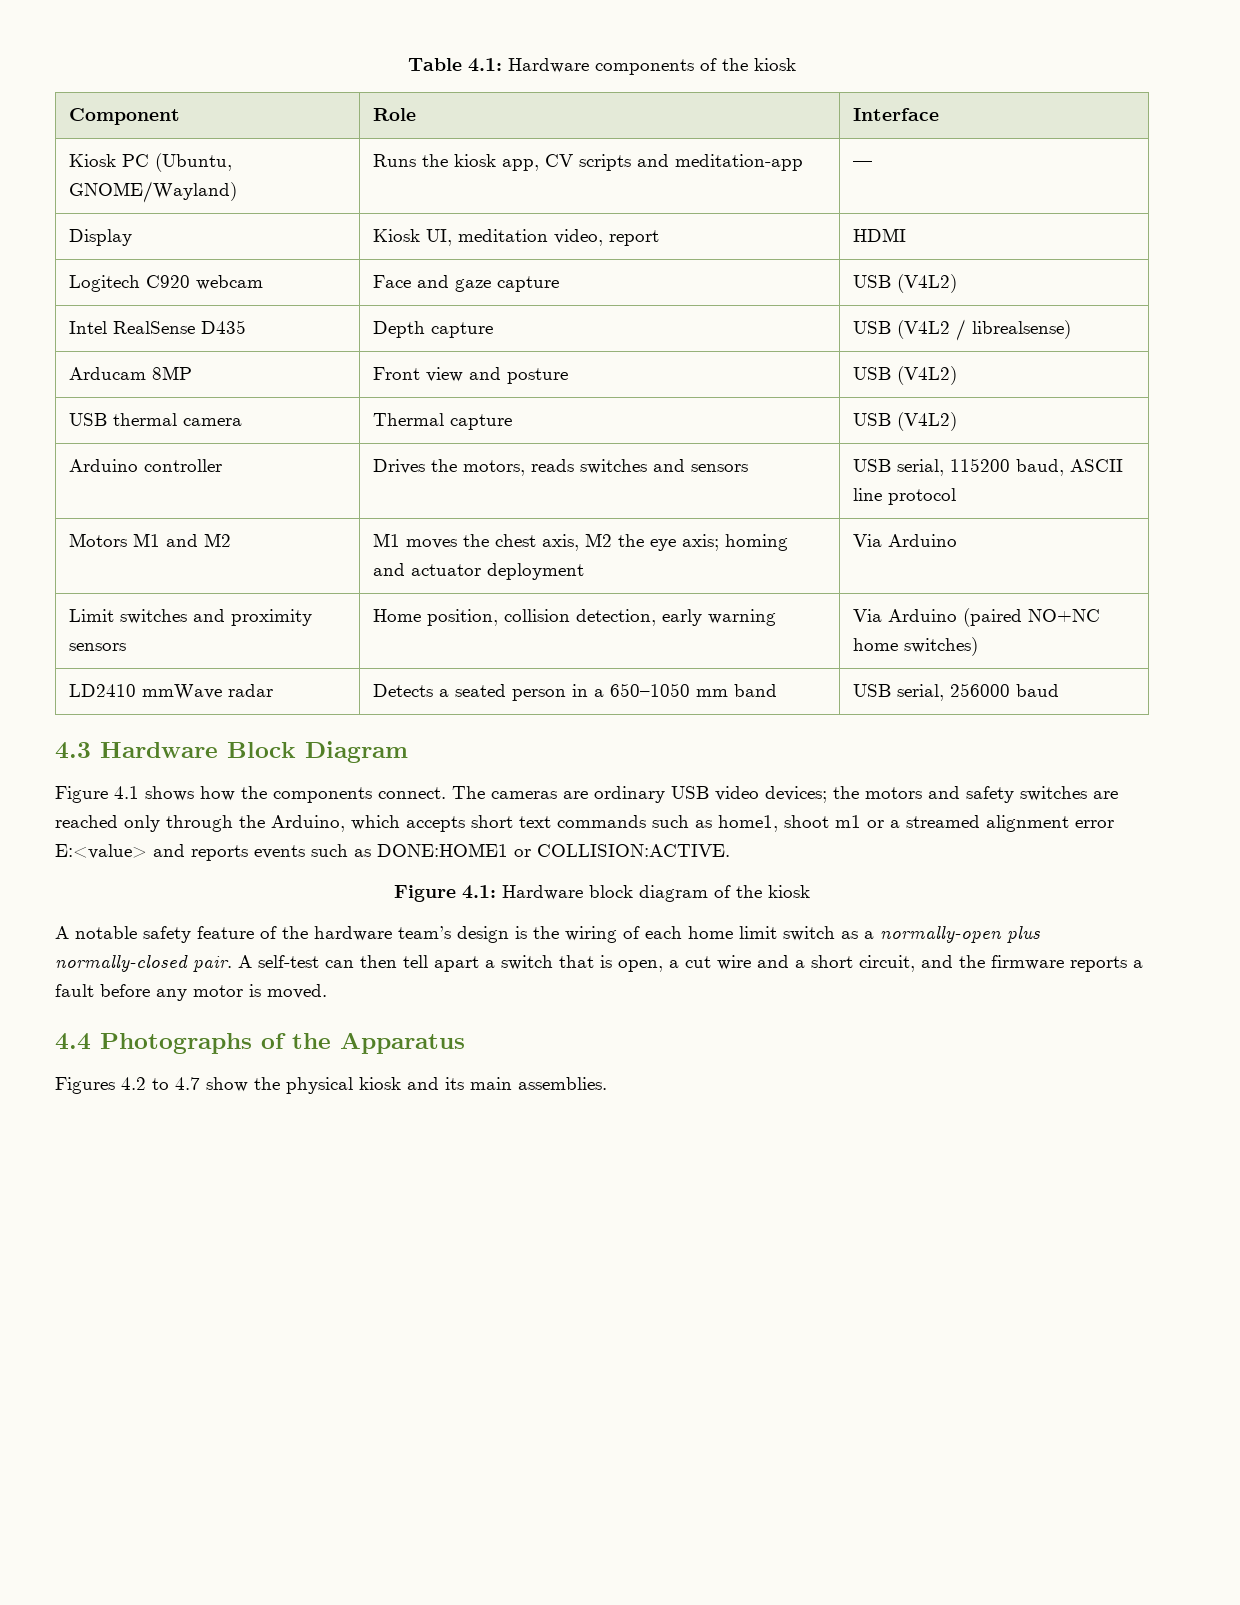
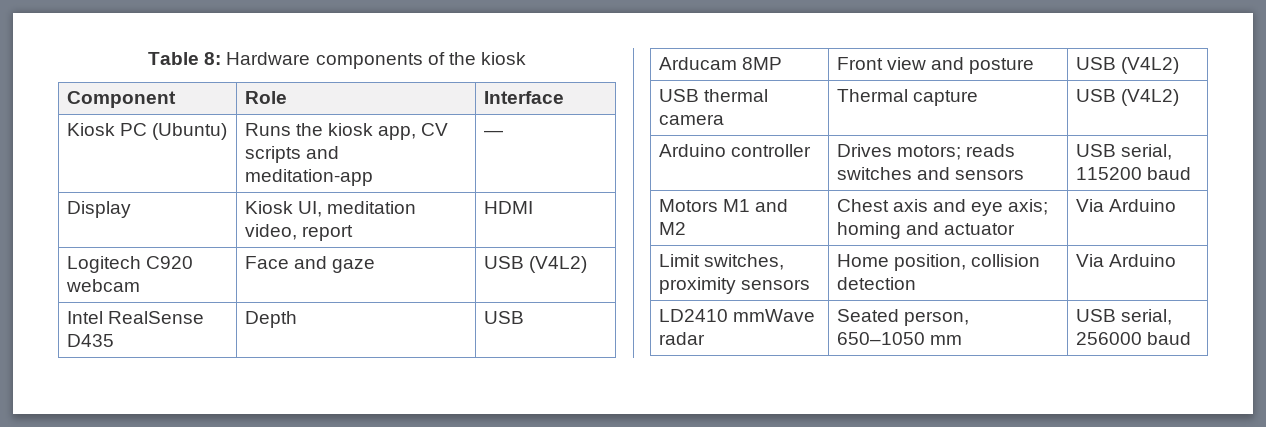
- Table 4.1: Hardware components of the kiosk
+ Table 8: Hardware components of the kiosk
- Kiosk PC (Ubuntu, GNOME/Wayland) | Runs the kiosk app, CV scripts and meditation-app | —
+ Kiosk PC (Ubuntu) | Runs the kiosk app, CV scripts and meditation-app | —
- Logitech C920 webcam | Face and gaze capture | USB (V4L2)
+ Logitech C920 webcam | Face and gaze | USB (V4L2)
- Intel RealSense D435 | Depth capture | USB (V4L2 / librealsense)
+ Intel RealSense D435 | Depth | USB
- Arduino controller | Drives the motors, reads switches and sensors | USB serial, 115200 baud, ASCII line protocol
+ Arduino controller | Drives motors; reads switches and sensors | USB serial, 115200 baud
- Motors M1 and M2 | M1 moves the chest axis, M2 the eye axis; homing and actuator deployment | Via Arduino
+ Motors M1 and M2 | Chest axis and eye axis; homing and actuator | Via Arduino
- Limit switches and proximity sensors | Home position, collision detection, early warning | Via Arduino (paired NO+NC home switches)
+ Limit switches, proximity sensors | Home position, collision detection | Via Arduino
- LD2410 mmWave radar | Detects a seated person in a 650–1050 mm band | USB serial, 256000 baud
+ LD2410 mmWave radar | Seated person, 650–1050 mm | USB serial, 256000 baud
- 4.3 Hardware Block Diagram
- Figure 4.1 shows how the components connect. The cameras are ordinary USB video devices; the motors and safety switches are reached only through the Arduino, which accepts short text commands such as home1, shoot m1 or a streamed alignment error E:<value> and reports events such as DONE:HOME1 or COLLISION:ACTIVE.
- Figure 4.1: Hardware block diagram of the kiosk
- A notable safety feature of the hardware team’s design is the wiring of each home limit switch as a normally-open plus normally-closed pair. A self-test can then tell apart a switch that is open, a cut wire and a short circuit, and the firmware reports a fault before any motor is moved.
- 4.4 Photographs of the Apparatus
- Figures 4.2 to 4.7 show the physical kiosk and its main assemblies.

